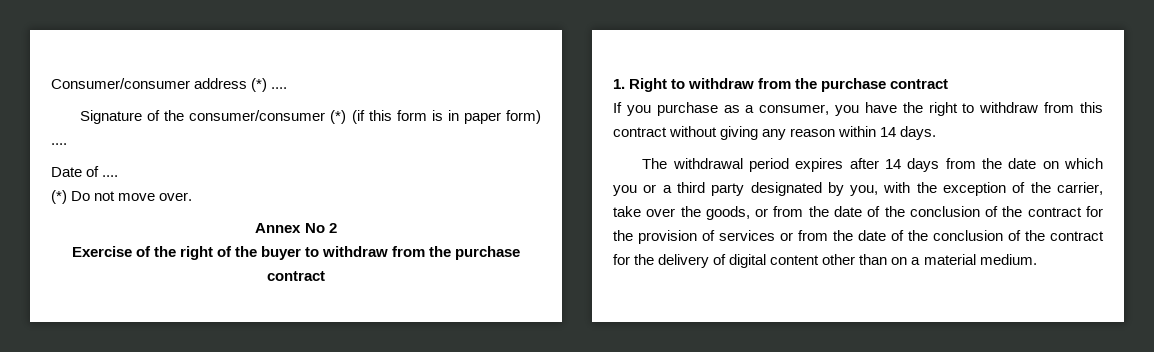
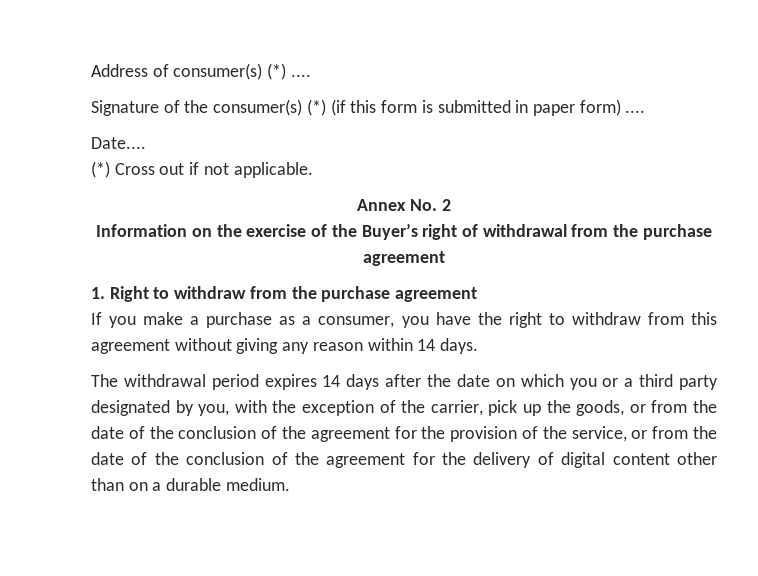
- Consumer/consumer address (*) ....
+ Address of consumer(s) (*) ....
- Signature of the consumer/consumer (*) (if this form is in paper form) ....
+ Signature of the consumer(s) (*) (if this form is submitted in paper form) ....
- Date of ....
- (*) Do not move over.
+ Date....
+ (*) Cross out if not applicable.
- Annex No 2
+ Annex No. 2
- Exercise of the right of the buyer to withdraw from the purchase contract
+ Information on the exercise of the Buyer’s right of withdrawal from the purchase agreement
- 1. Right to withdraw from the purchase contract
+ 1. Right to withdraw from the purchase agreement
- If you purchase as a consumer, you have the right to withdraw from this contract without giving any reason within 14 days.
+ If you make a purchase as a consumer, you have the right to withdraw from this agreement without giving any reason within 14 days.
- The withdrawal period expires after 14 days from the date on which you or a third party designated by you, with the exception of the carrier, take over the goods, or from the date of the conclusion of the contract for the provision of services or from the date of the conclusion of the contract for the delivery of digital content other than on a material medium.
+ The withdrawal period expires 14 days after the date on which you or a third party designated by you, with the exception of the carrier, pick up the goods, or from the date of the conclusion of the agreement for the provision of the service, or from the date of the conclusion of the agreement for the delivery of digital content other than on a durable medium.

